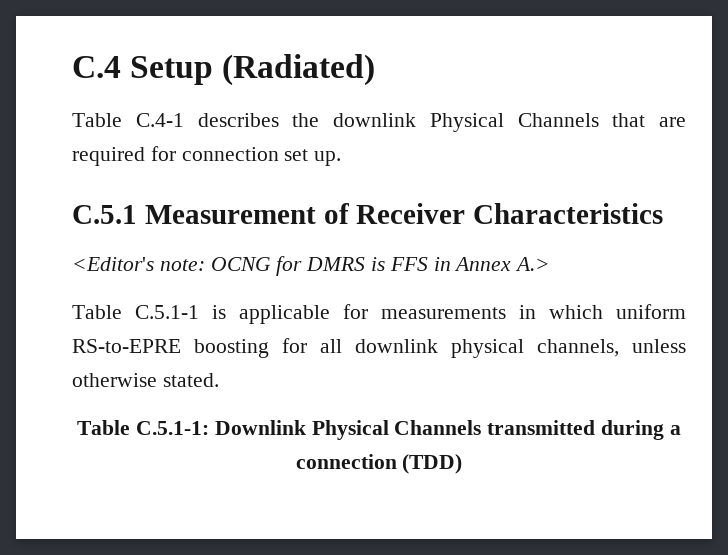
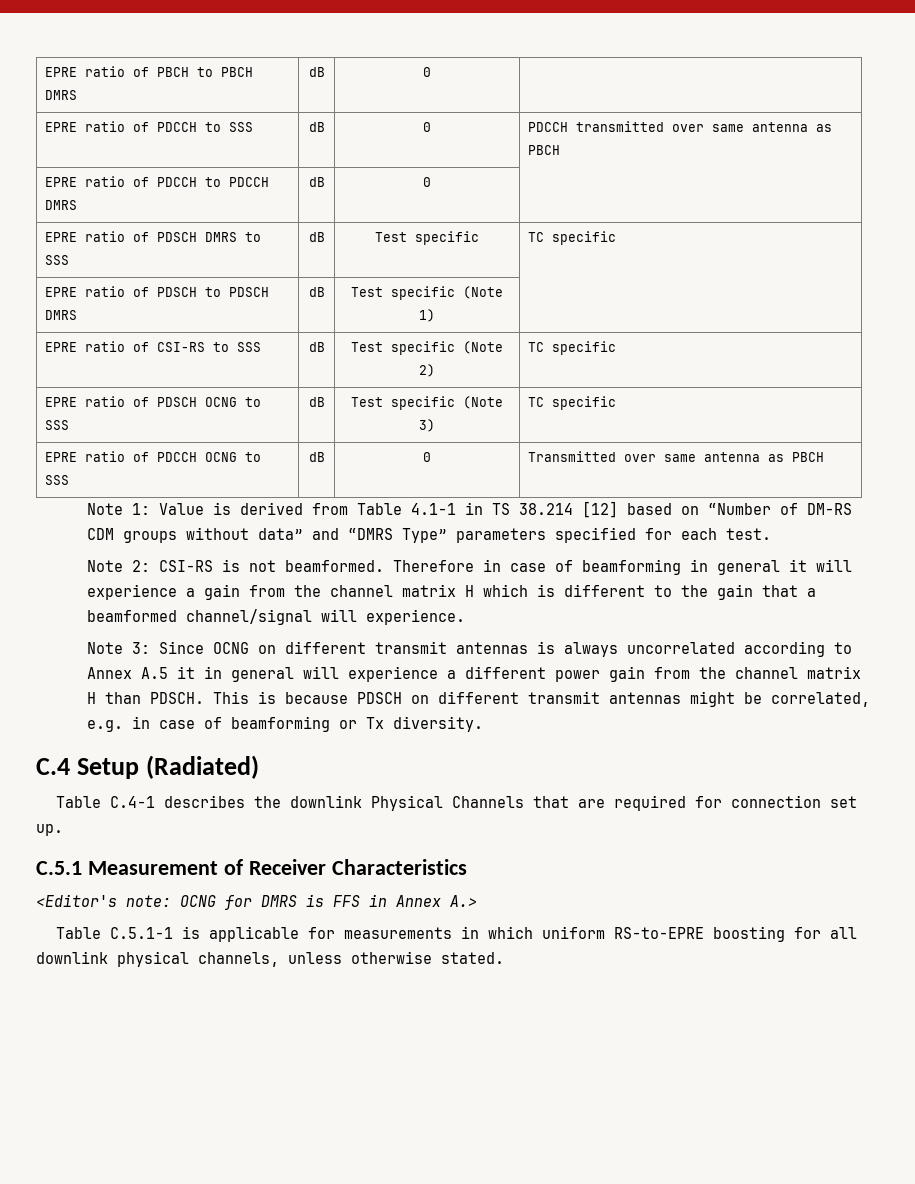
+ EPRE ratio of PBCH to PBCH DMRS | dB | 0 |
+ EPRE ratio of PDCCH to SSS | dB | 0 | PDCCH transmitted over same antenna as PBCH
+ EPRE ratio of PDCCH to PDCCH DMRS | dB | 0 |
+ EPRE ratio of PDSCH DMRS to SSS | dB | Test specific | TC specific
+ EPRE ratio of PDSCH to PDSCH DMRS | dB | Test specific (Note 1) |
+ EPRE ratio of CSI-RS to SSS | dB | Test specific (Note 2) | TC specific
+ EPRE ratio of PDSCH OCNG to SSS | dB | Test specific (Note 3) | TC specific
+ EPRE ratio of PDCCH OCNG to SSS | dB | 0 | Transmitted over same antenna as PBCH
+ Note 1: Value is derived from Table 4.1-1 in TS 38.214 [12] based on “Number of DM-RS CDM groups without data” and “DMRS Type” parameters specified for each test.
+ Note 2: CSI-RS is not beamformed. Therefore in case of beamforming in general it will experience a gain from the channel matrix H which is different to the gain that a beamformed channel/signal will experience.
+ Note 3: Since OCNG on different transmit antennas is always uncorrelated according to Annex A.5 it in general will experience a different power gain from the channel matrix H than PDSCH. This is because PDSCH on different transmit antennas might be correlated, e.g. in case of beamforming or Tx diversity.
- Table C.5.1-1: Downlink Physical Channels transmitted during a connection (TDD)

